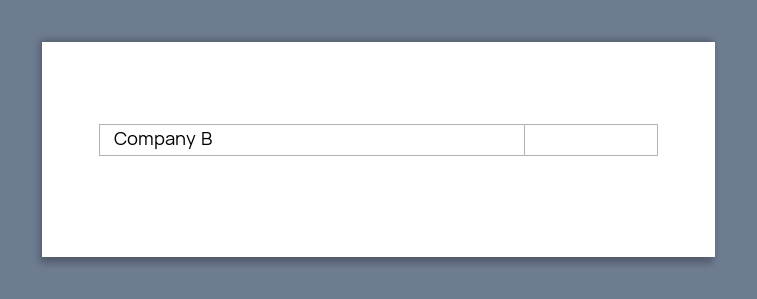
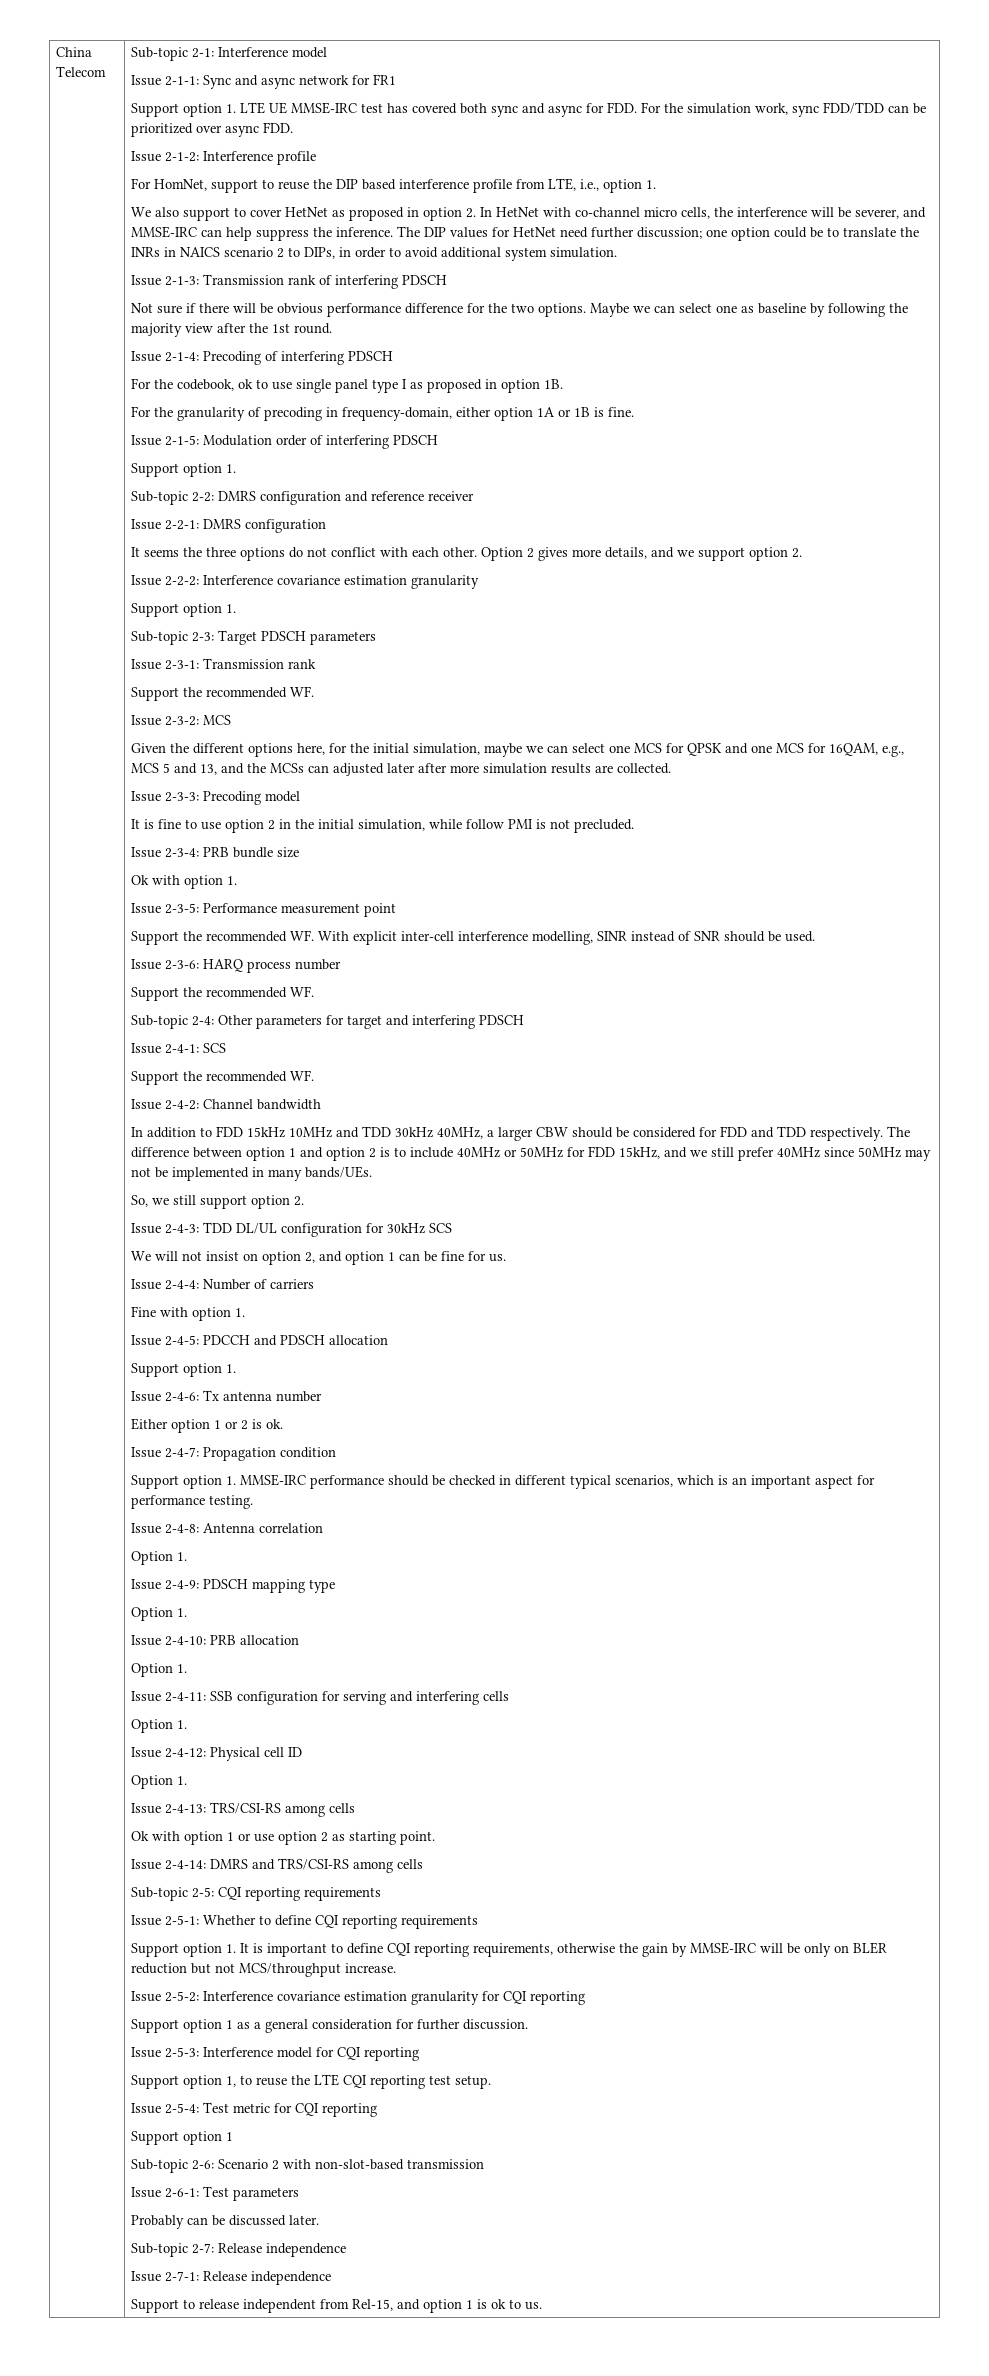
- Company B
+ China Telecom | Sub-topic 2-1: Interference model
+ Issue 2-1-1: Sync and async network for FR1
+ Support option 1. LTE UE MMSE-IRC test has covered both sync and async for FDD. For the simulation work, sync FDD/TDD can be prioritized over async FDD.
+ Issue 2-1-2: Interference profile
+ For HomNet, support to reuse the DIP based interference profile from LTE, i.e., option 1.
+ We also support to cover HetNet as proposed in option 2. In HetNet with co-channel micro cells, the interference will be severer, and MMSE-IRC can help suppress the inference. The DIP values for HetNet need further discussion; one option could be to translate the INRs in NAICS scenario 2 to DIPs, in order to avoid additional system simulation.
+ Issue 2-1-3: Transmission rank of interfering PDSCH
+ Not sure if there will be obvious performance difference for the two options. Maybe we can select one as baseline by following the majority view after the 1st round.
+ Issue 2-1-4: Precoding of interfering PDSCH
+ For the codebook, ok to use single panel type I as proposed in option 1B.
+ For the granularity of precoding in frequency-domain, either option 1A or 1B is fine.
+ Issue 2-1-5: Modulation order of interfering PDSCH
+ Support option 1.
+ Sub-topic 2-2: DMRS configuration and reference receiver
+ Issue 2-2-1: DMRS configuration
+ It seems the three options do not conflict with each other. Option 2 gives more details, and we support option 2.
+ Issue 2-2-2: Interference covariance estimation granularity
+ Support option 1.
+ Sub-topic 2-3: Target PDSCH parameters
+ Issue 2-3-1: Transmission rank
+ Support the recommended WF.
+ Issue 2-3-2: MCS
+ Given the different options here, for the initial simulation, maybe we can select one MCS for QPSK and one MCS for 16QAM, e.g., MCS 5 and 13, and the MCSs can adjusted later after more simulation results are collected.
+ Issue 2-3-3: Precoding model
+ It is fine to use option 2 in the initial simulation, while follow PMI is not precluded.
+ Issue 2-3-4: PRB bundle size
+ Ok with option 1.
+ Issue 2-3-5: Performance measurement point
+ Support the recommended WF. With explicit inter-cell interference modelling, SINR instead of SNR should be used.
+ Issue 2-3-6: HARQ process number
+ Support the recommended WF.
+ Sub-topic 2-4: Other parameters for target and interfering PDSCH
+ Issue 2-4-1: SCS
+ Support the recommended WF.
+ Issue 2-4-2: Channel bandwidth
+ In addition to FDD 15kHz 10MHz and TDD 30kHz 40MHz, a larger CBW should be considered for FDD and TDD respectively. The difference between option 1 and option 2 is to include 40MHz or 50MHz for FDD 15kHz, and we still prefer 40MHz since 50MHz may not be implemented in many bands/UEs.
+ So, we still support option 2.
+ Issue 2-4-3: TDD DL/UL configuration for 30kHz SCS
+ We will not insist on option 2, and option 1 can be fine for us.
+ Issue 2-4-4: Number of carriers
+ Fine with option 1.
+ Issue 2-4-5: PDCCH and PDSCH allocation
+ Support option 1.
+ Issue 2-4-6: Tx antenna number
+ Either option 1 or 2 is ok.
+ Issue 2-4-7: Propagation condition
+ Support option 1. MMSE-IRC performance should be checked in different typical scenarios, which is an important aspect for performance testing.
+ Issue 2-4-8: Antenna correlation
+ Option 1.
+ Issue 2-4-9: PDSCH mapping type
+ Option 1.
+ Issue 2-4-10: PRB allocation
+ Option 1.
+ Issue 2-4-11: SSB configuration for serving and interfering cells
+ Option 1.
+ Issue 2-4-12: Physical cell ID
+ Option 1.
+ Issue 2-4-13: TRS/CSI-RS among cells
+ Ok with option 1 or use option 2 as starting point.
+ Issue 2-4-14: DMRS and TRS/CSI-RS among cells
+ Sub-topic 2-5: CQI reporting requirements
+ Issue 2-5-1: Whether to define CQI reporting requirements
+ Support option 1. It is important to define CQI reporting requirements, otherwise the gain by MMSE-IRC will be only on BLER reduction but not MCS/throughput increase.
+ Issue 2-5-2: Interference covariance estimation granularity for CQI reporting
+ Support option 1 as a general consideration for further discussion.
+ Issue 2-5-3: Interference model for CQI reporting
+ Support option 1, to reuse the LTE CQI reporting test setup.
+ Issue 2-5-4: Test metric for CQI reporting
+ Support option 1
+ Sub-topic 2-6: Scenario 2 with non-slot-based transmission
+ Issue 2-6-1: Test parameters
+ Probably can be discussed later.
+ Sub-topic 2-7: Release independence
+ Issue 2-7-1: Release independence
+ Support to release independent from Rel-15, and option 1 is ok to us.

